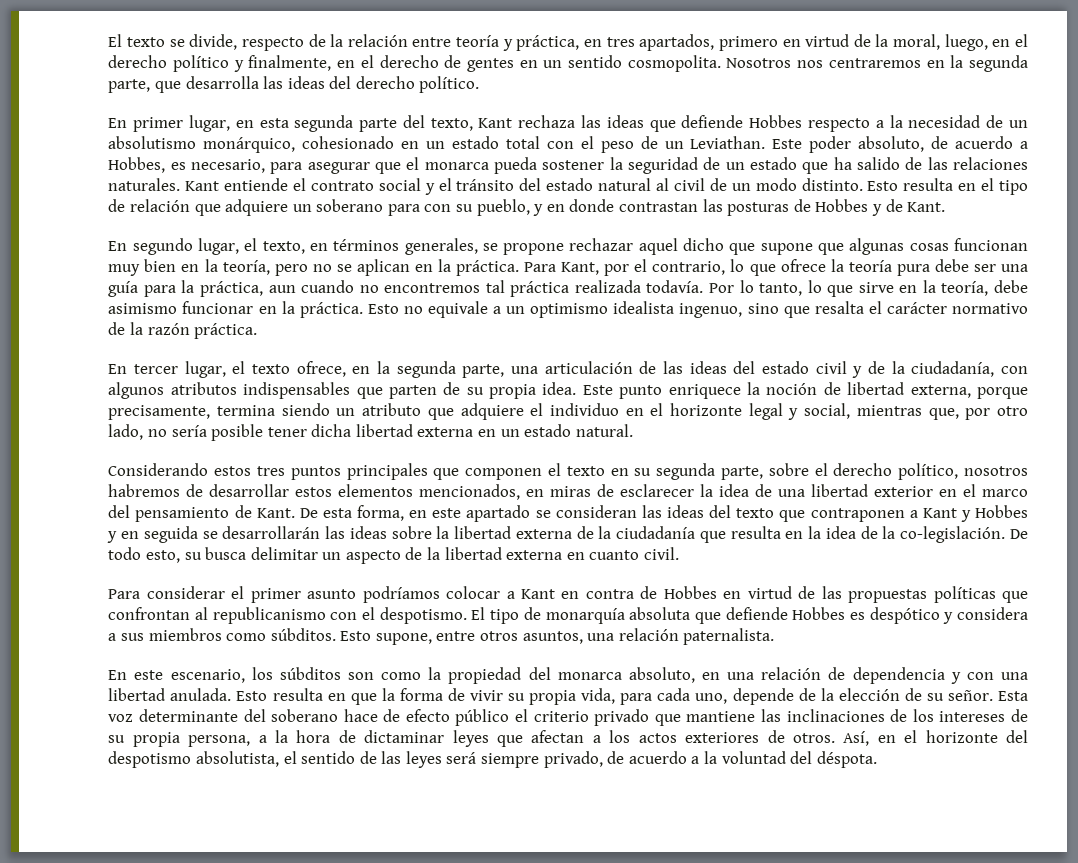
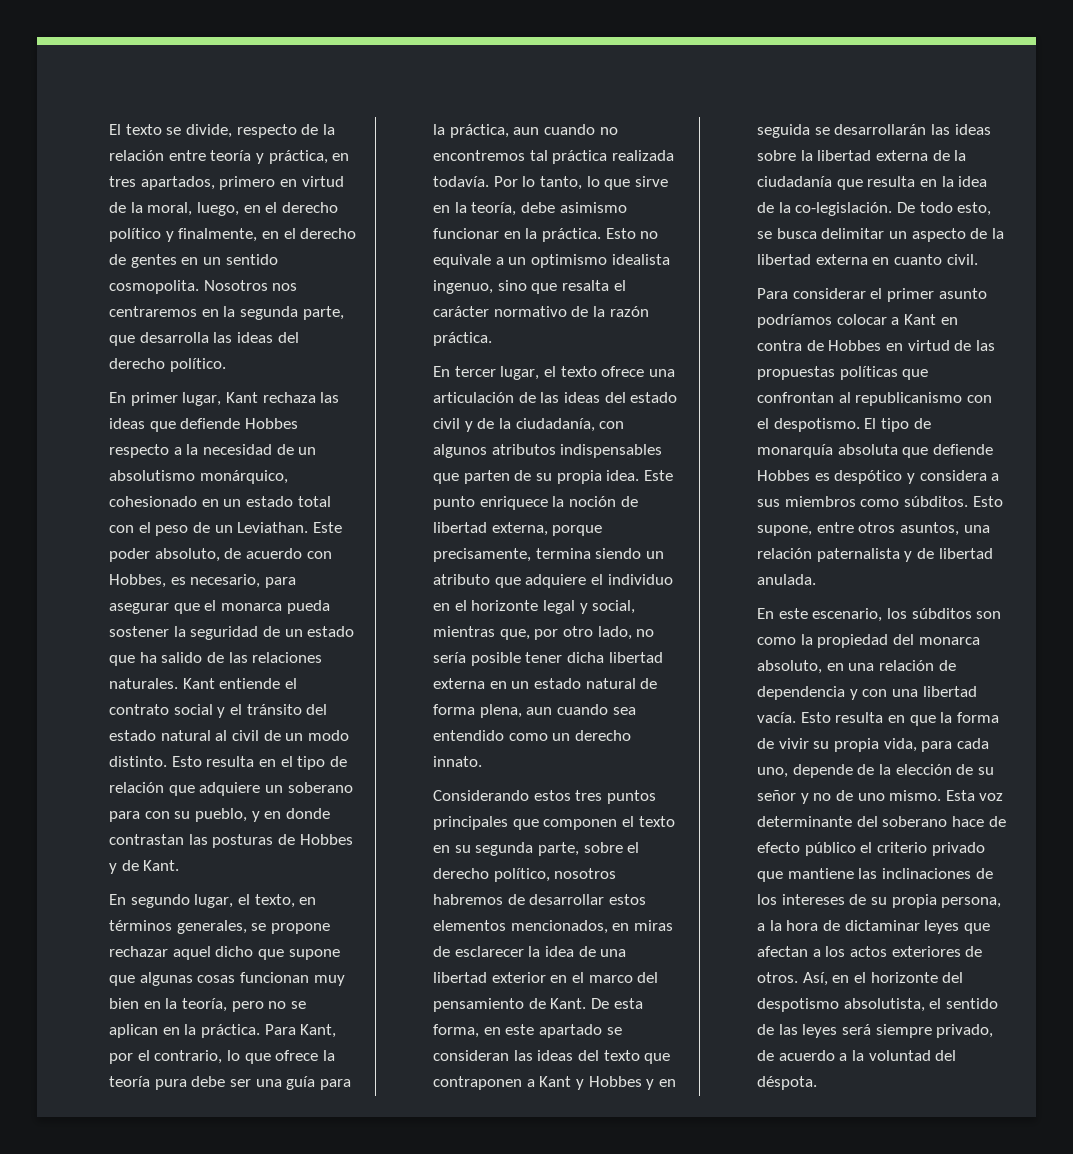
- En primer lugar, en esta segunda parte del texto, Kant rechaza las ideas que defiende Hobbes respecto a la necesidad de un absolutismo monárquico, cohesionado en un estado total con el peso de un Leviathan.
+ En primer lugar, Kant rechaza las ideas que defiende Hobbes respecto a la necesidad de un absolutismo monárquico, cohesionado en un estado total con el peso de un Leviathan.
- Este poder absoluto, de acuerdo a Hobbes, es necesario, para asegurar que el monarca pueda sostener la seguridad de un estado que ha salido de las relaciones naturales.
+ Este poder absoluto, de acuerdo con Hobbes, es necesario, para asegurar que el monarca pueda sostener la seguridad de un estado que ha salido de las relaciones naturales.
- En tercer lugar, el texto ofrece, en la segunda parte, una articulación de las ideas del estado civil y de la ciudadanía, con algunos atributos indispensables que parten de su propia idea.
+ En tercer lugar, el texto ofrece una articulación de las ideas del estado civil y de la ciudadanía, con algunos atributos indispensables que parten de su propia idea.
- Este punto enriquece la noción de libertad externa, porque precisamente, termina siendo un atributo que adquiere el individuo en el horizonte legal y social, mientras que, por otro lado, no sería posible tener dicha libertad externa en un estado natural.
+ Este punto enriquece la noción de libertad externa, porque precisamente, termina siendo un atributo que adquiere el individuo en el horizonte legal y social, mientras que, por otro lado, no sería posible tener dicha libertad externa en un estado natural de forma plena, aun cuando sea entendido como un derecho innato.
- De todo esto, su busca delimitar un aspecto de la libertad externa en cuanto civil.
+ De todo esto, se busca delimitar un aspecto de la libertad externa en cuanto civil.
- Esto supone, entre otros asuntos, una relación paternalista.
+ Esto supone, entre otros asuntos, una relación paternalista y de libertad anulada.
- En este escenario, los súbditos son como la propiedad del monarca absoluto, en una relación de dependencia y con una libertad anulada.
+ En este escenario, los súbditos son como la propiedad del monarca absoluto, en una relación de dependencia y con una libertad vacía.
- Esto resulta en que la forma de vivir su propia vida, para cada uno, depende de la elección de su señor.
+ Esto resulta en que la forma de vivir su propia vida, para cada uno, depende de la elección de su señor y no de uno mismo.

